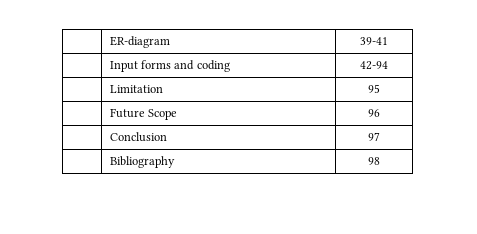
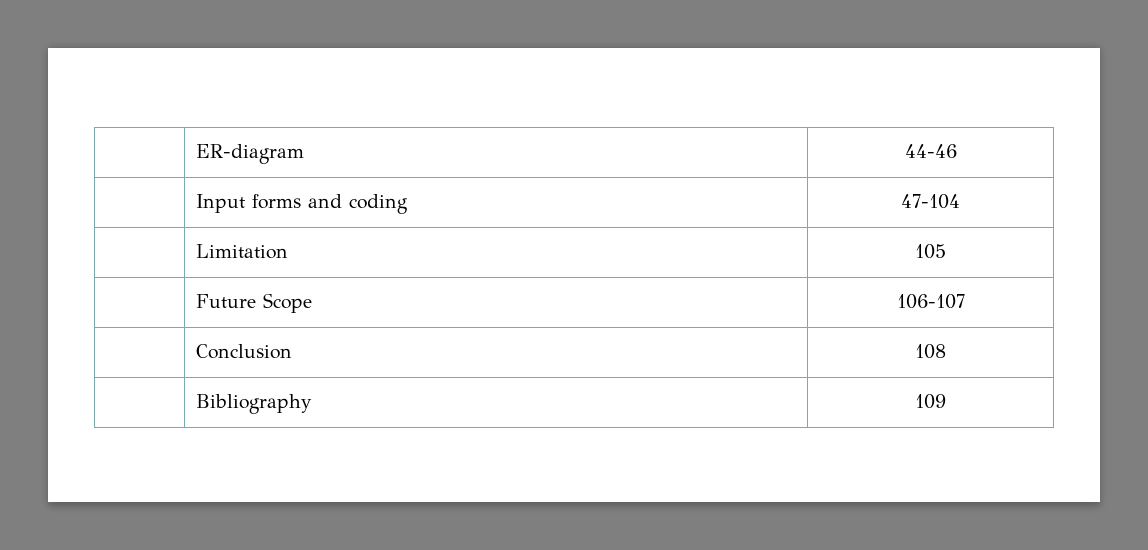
- | ER-diagram | 39-41
+ | ER-diagram | 44-46
- | Input forms and coding | 42-94
+ | Input forms and coding | 47-104
- | Limitation | 95
+ | Limitation | 105
- | Future Scope | 96
+ | Future Scope | 106-107
- | Conclusion | 97
+ | Conclusion | 108
- | Bibliography | 98
+ | Bibliography | 109

